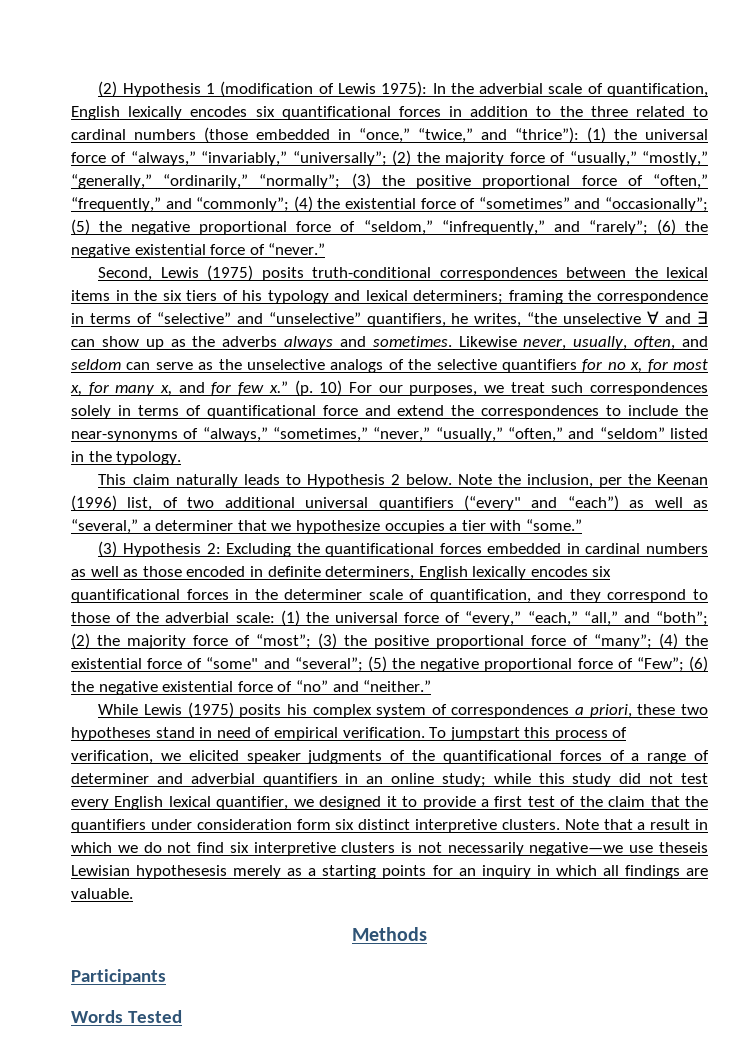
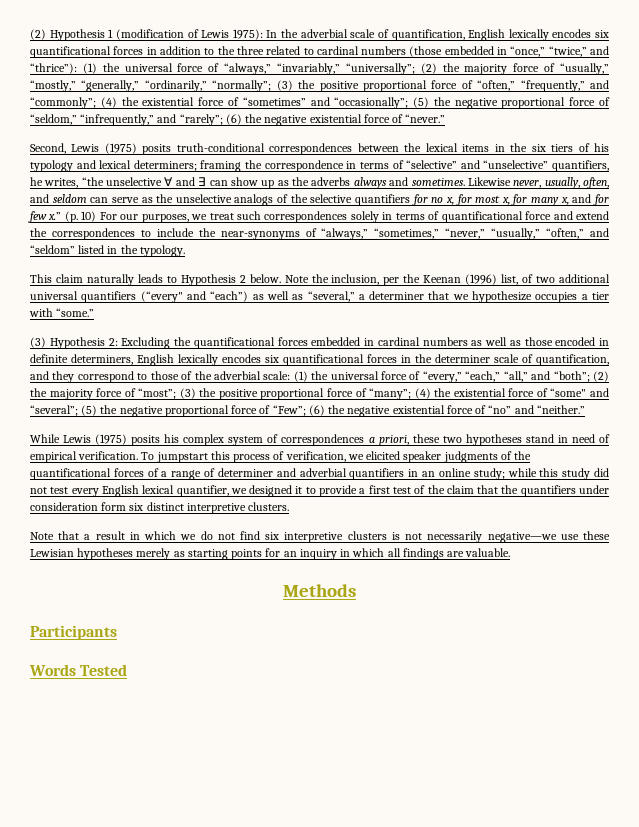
- while this study did not test every English lexical quantifier, we designed it to provide a first test of the claim that the quantifiers under consideration form six distinct interpretive clusters. Note that a result in which we do not find six interpretive clusters is not necessarily negative—we use theseis Lewisian hypothesesis merely as a starting points for an inquiry in which all findings are valuable.
+ while this study did not test every English lexical quantifier, we designed it to provide a first test of the claim that the quantifiers under consideration form six distinct interpretive clusters.
+ Note that a result in which we do not find six interpretive clusters is not necessarily negative—we use these Lewisian hypotheses merely as starting points for an inquiry in which all findings are valuable.

